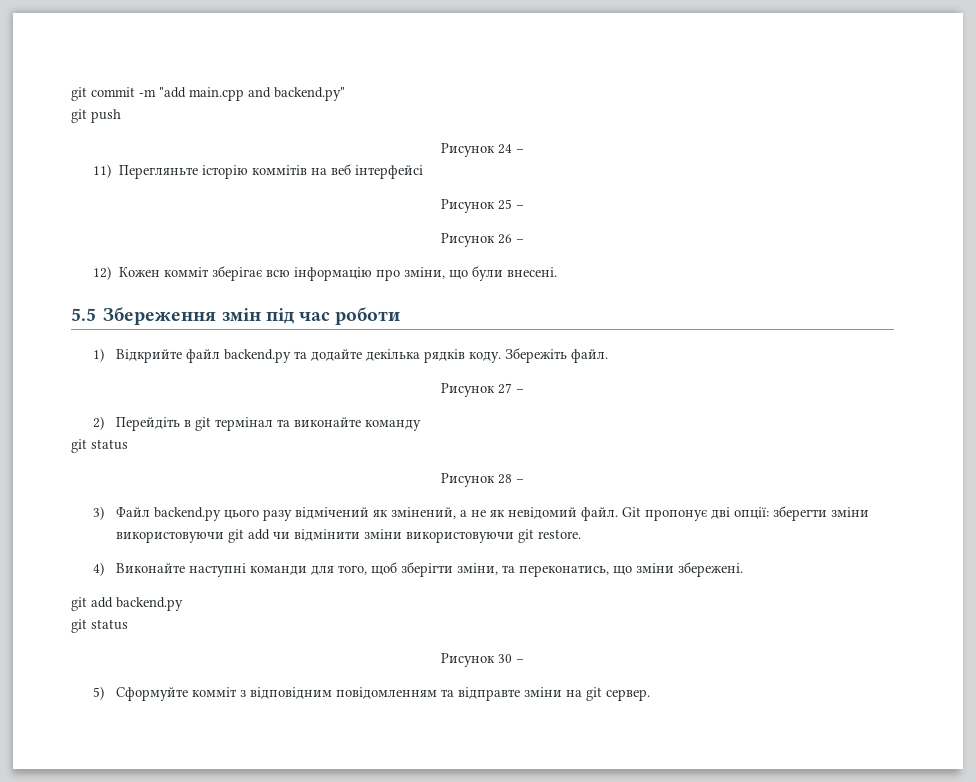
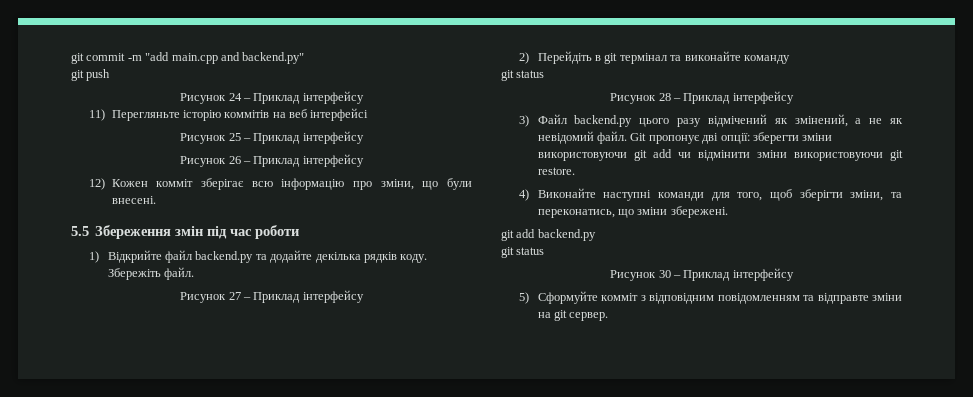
- Рисунок 24 –
+ Рисунок 24 – Приклад інтерфейсу
- Рисунок 25 –
+ Рисунок 25 – Приклад інтерфейсу
- Рисунок 26 –
+ Рисунок 26 – Приклад інтерфейсу
- Рисунок 27 –
+ Рисунок 27 – Приклад інтерфейсу
- Рисунок 28 –
+ Рисунок 28 – Приклад інтерфейсу
- Рисунок 30 –
+ Рисунок 30 – Приклад інтерфейсу

